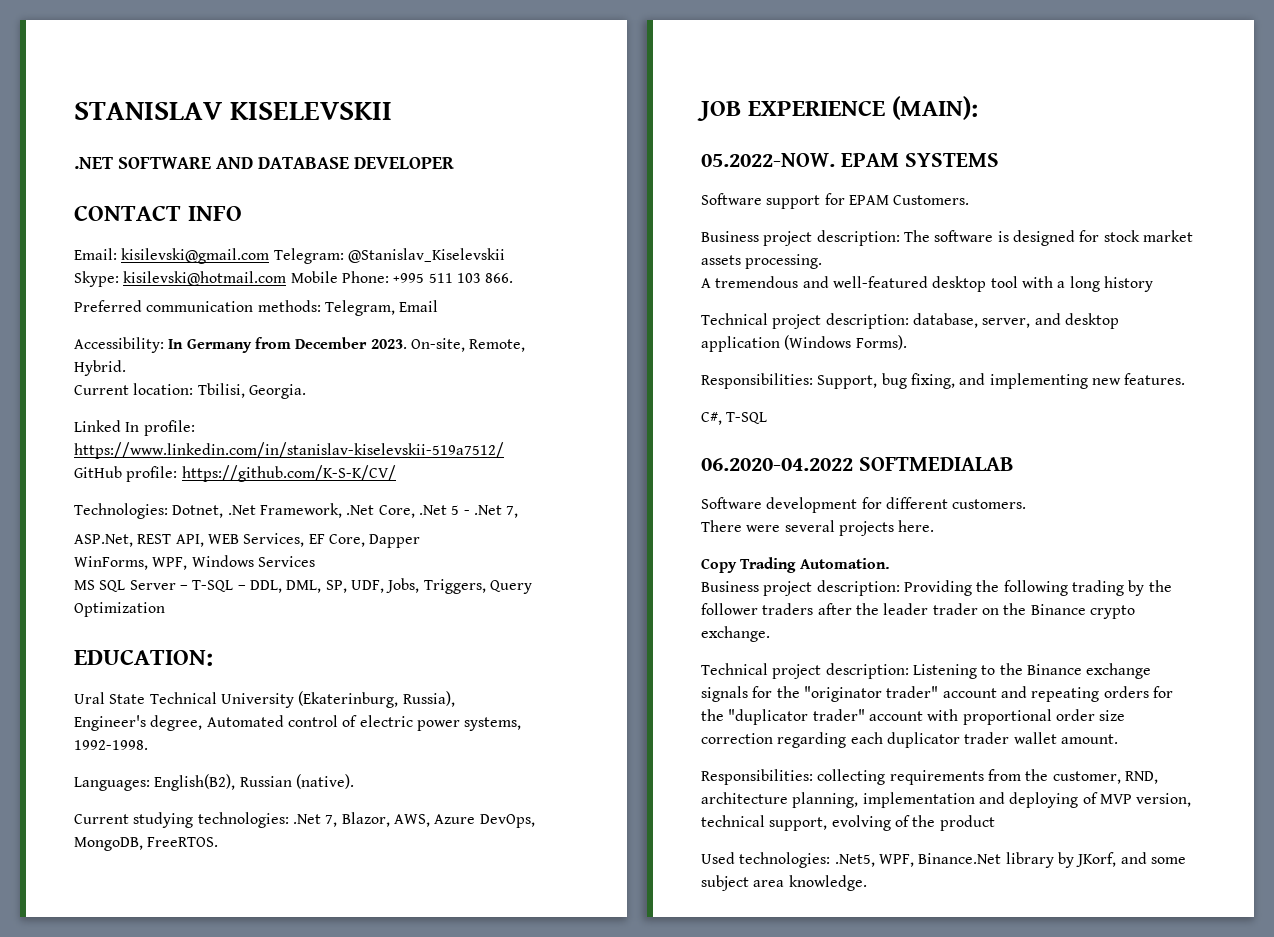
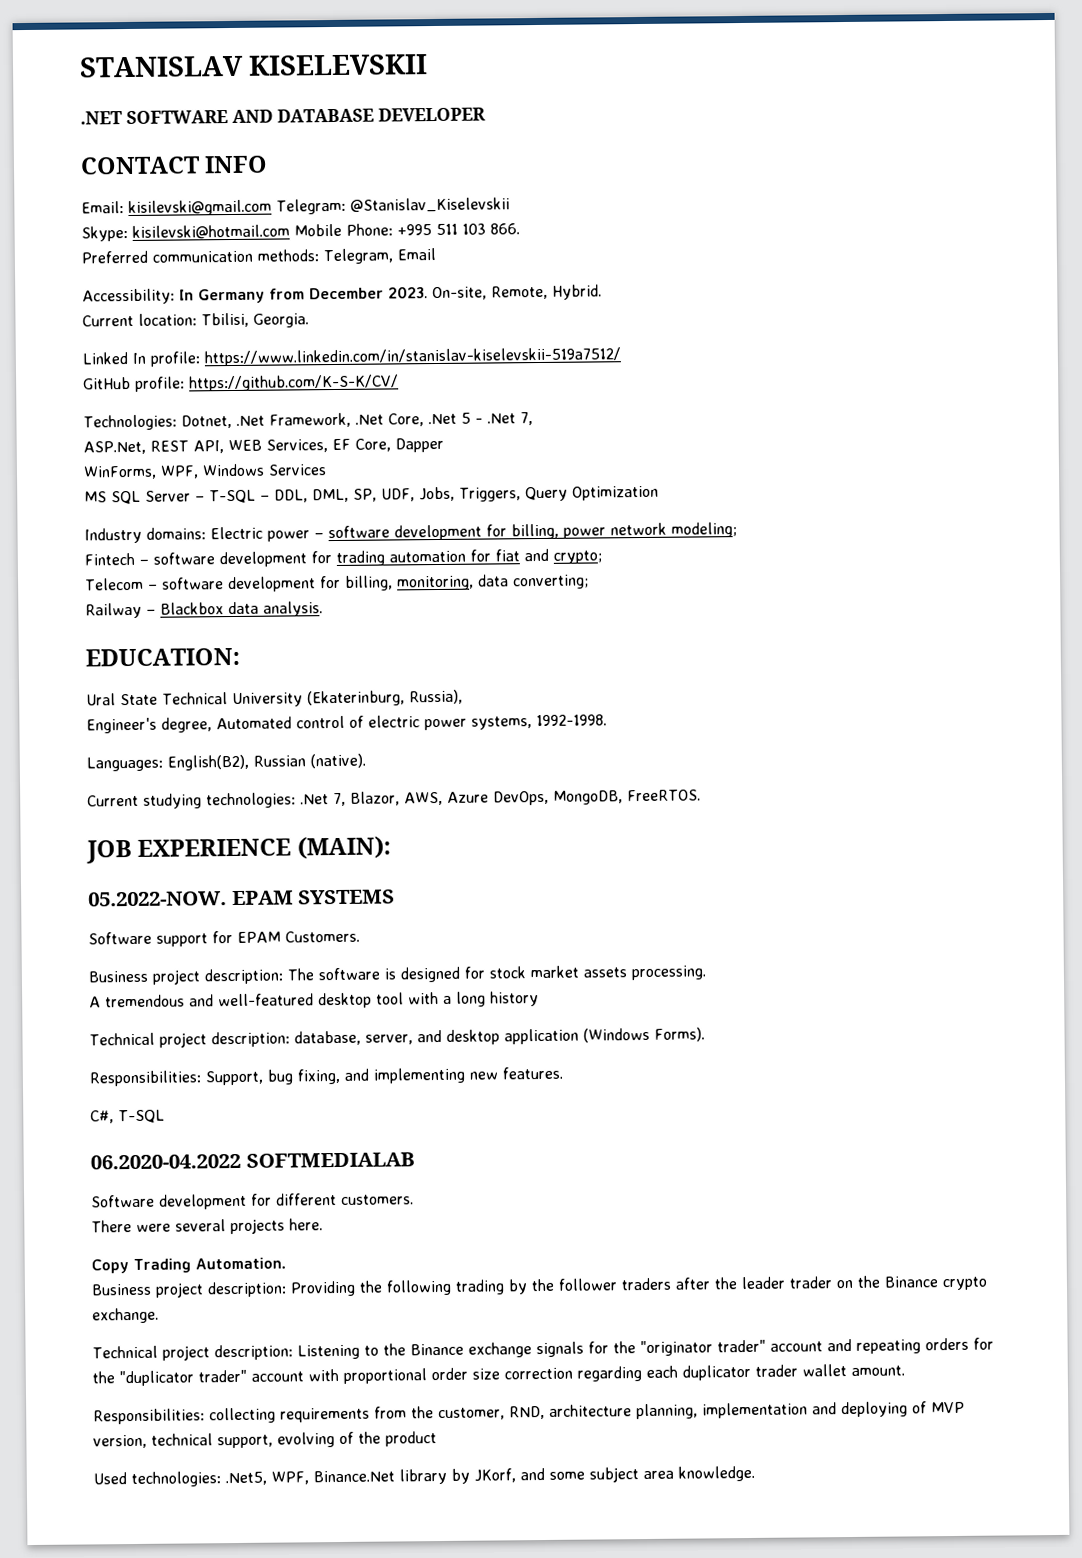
+ Industry domains: Electric power – software development for billing, power network modeling;
+ Fintech – software development for trading automation for fiat and crypto;
+ Telecom – software development for billing, monitoring, data converting;
+ Railway – Blackbox data analysis.

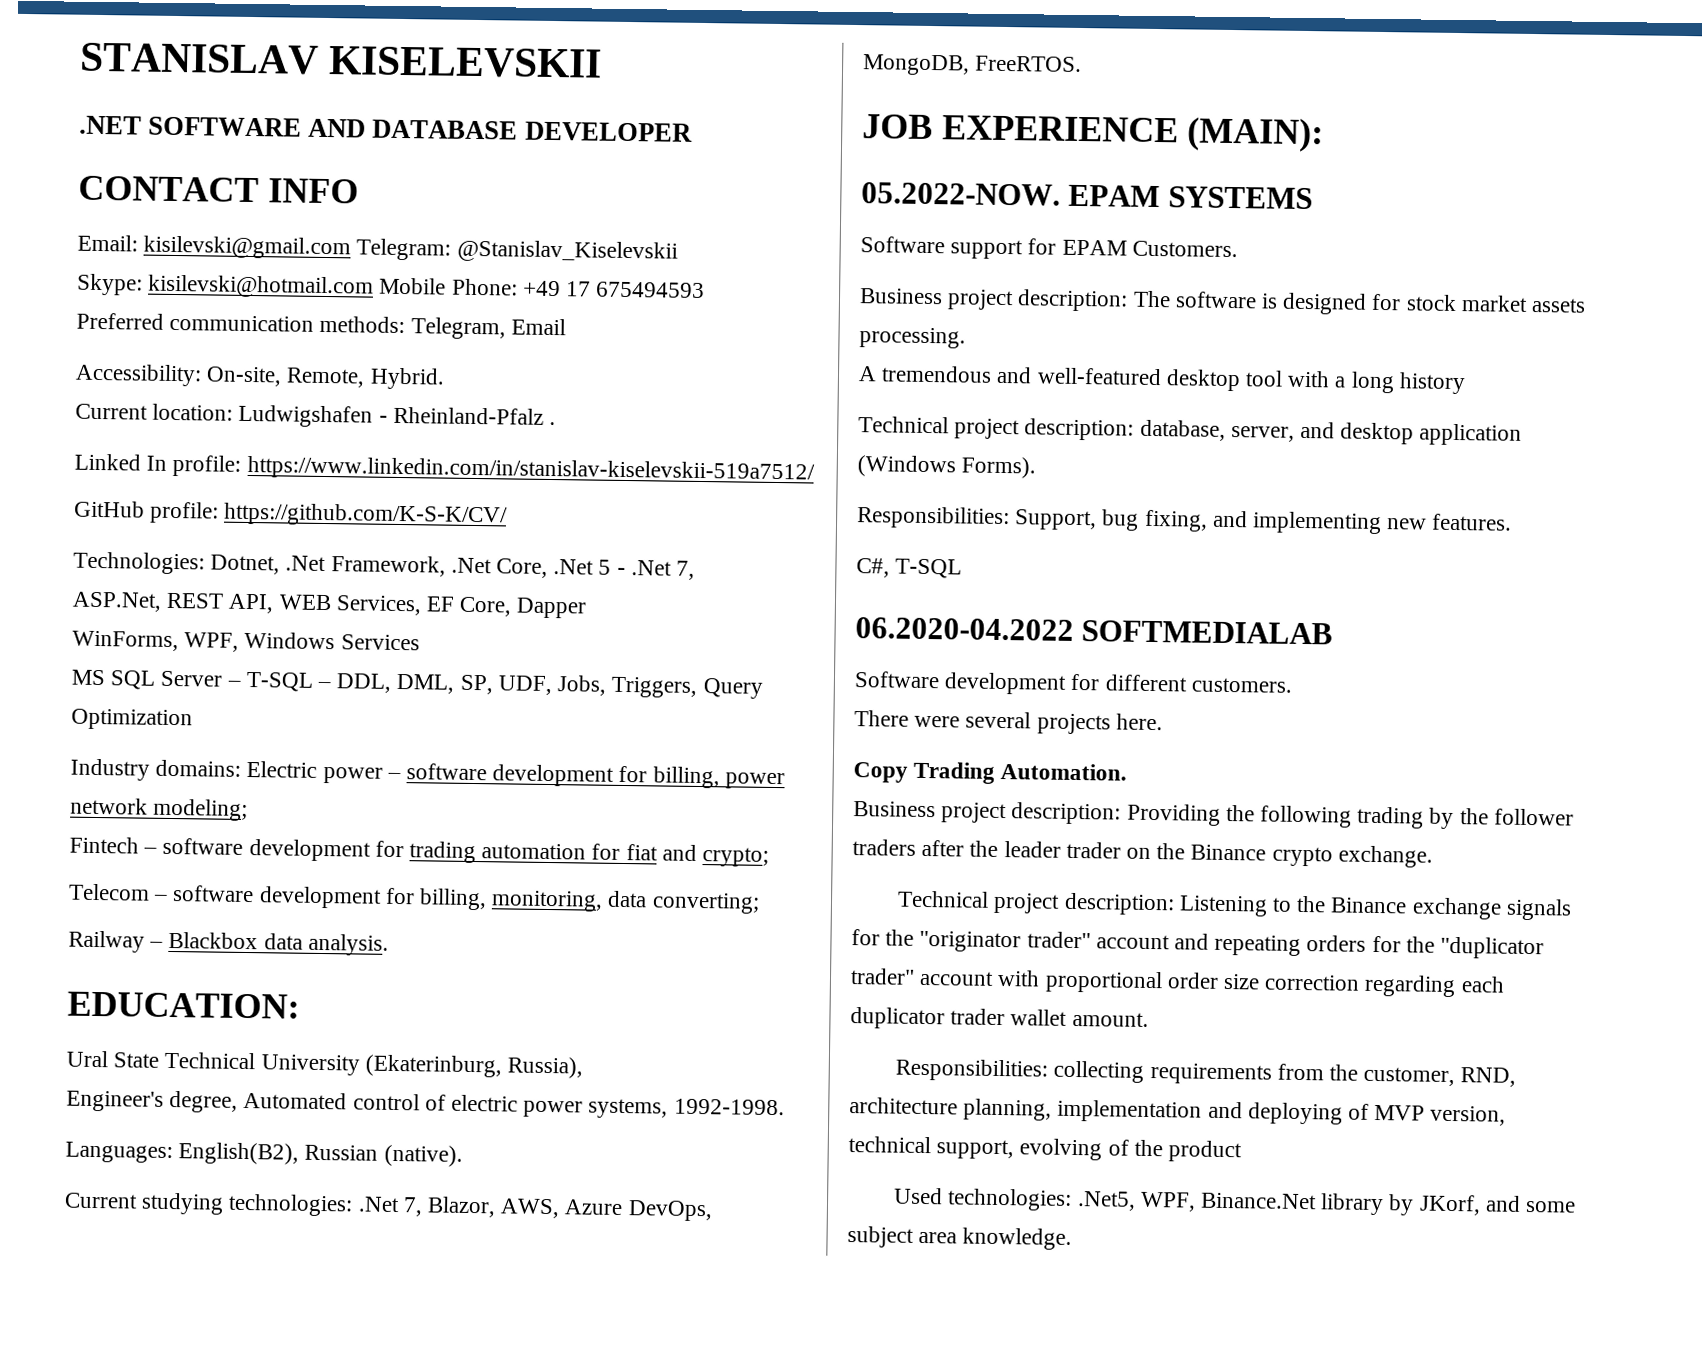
- Skype: kisilevski@hotmail.com Mobile Phone: +995 511 103 866.
+ Skype: kisilevski@hotmail.com Mobile Phone: +49 17 675494593
- Accessibility: In Germany from December 2023. On-site, Remote, Hybrid.
+ Accessibility: On-site, Remote, Hybrid.
- Current location: Tbilisi, Georgia.
+ Current location: Ludwigshafen - Rheinland-Pfalz .

